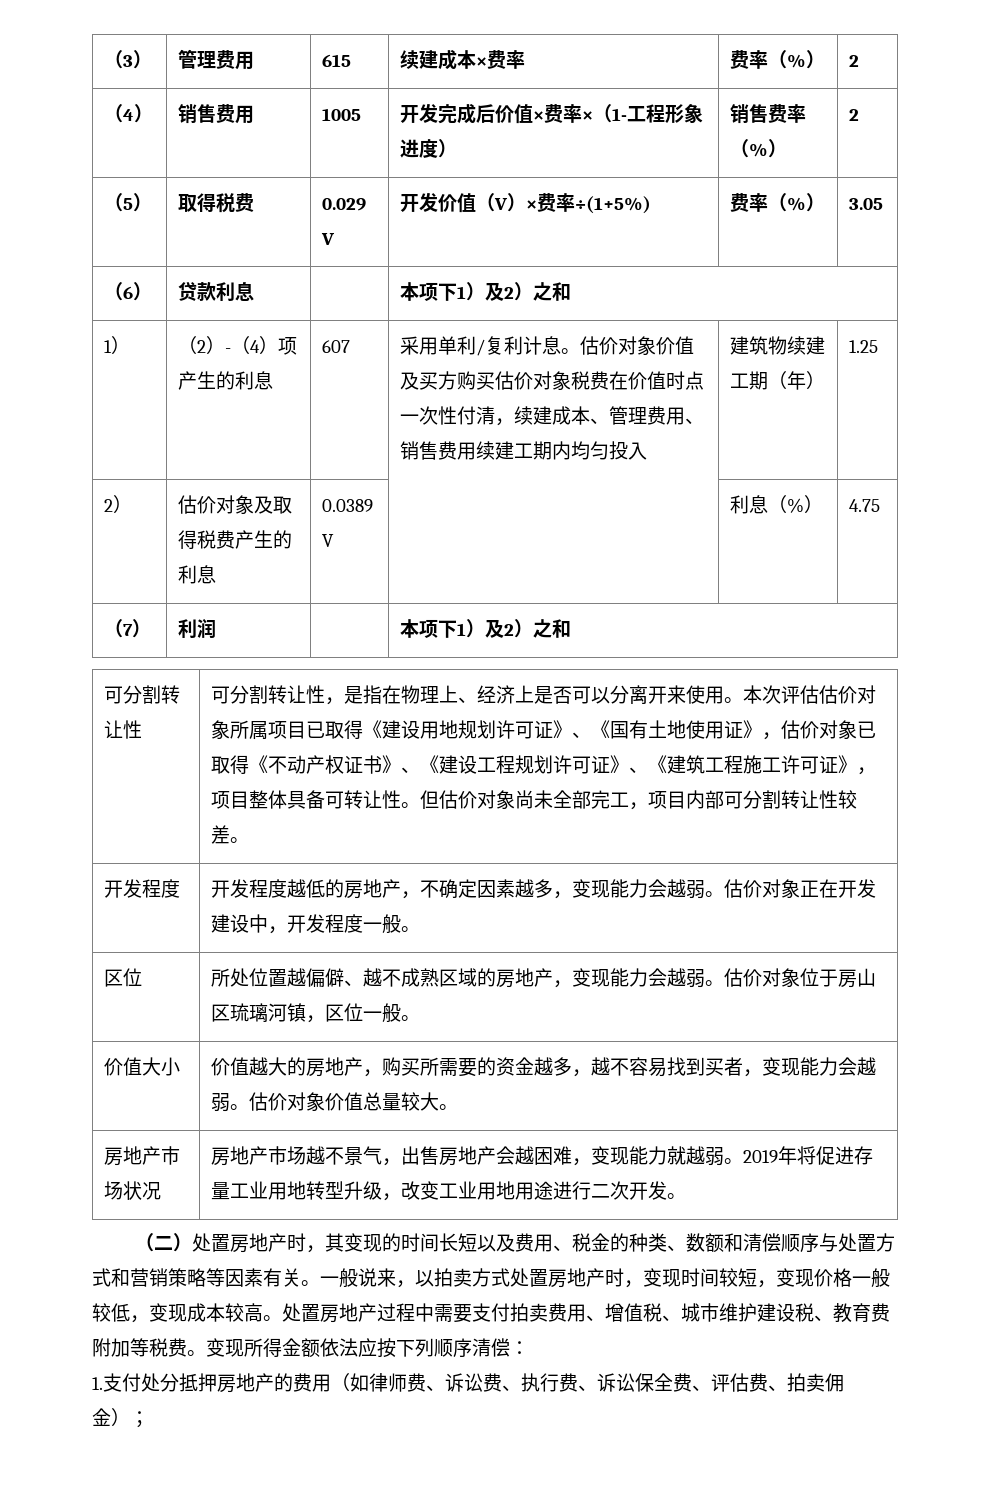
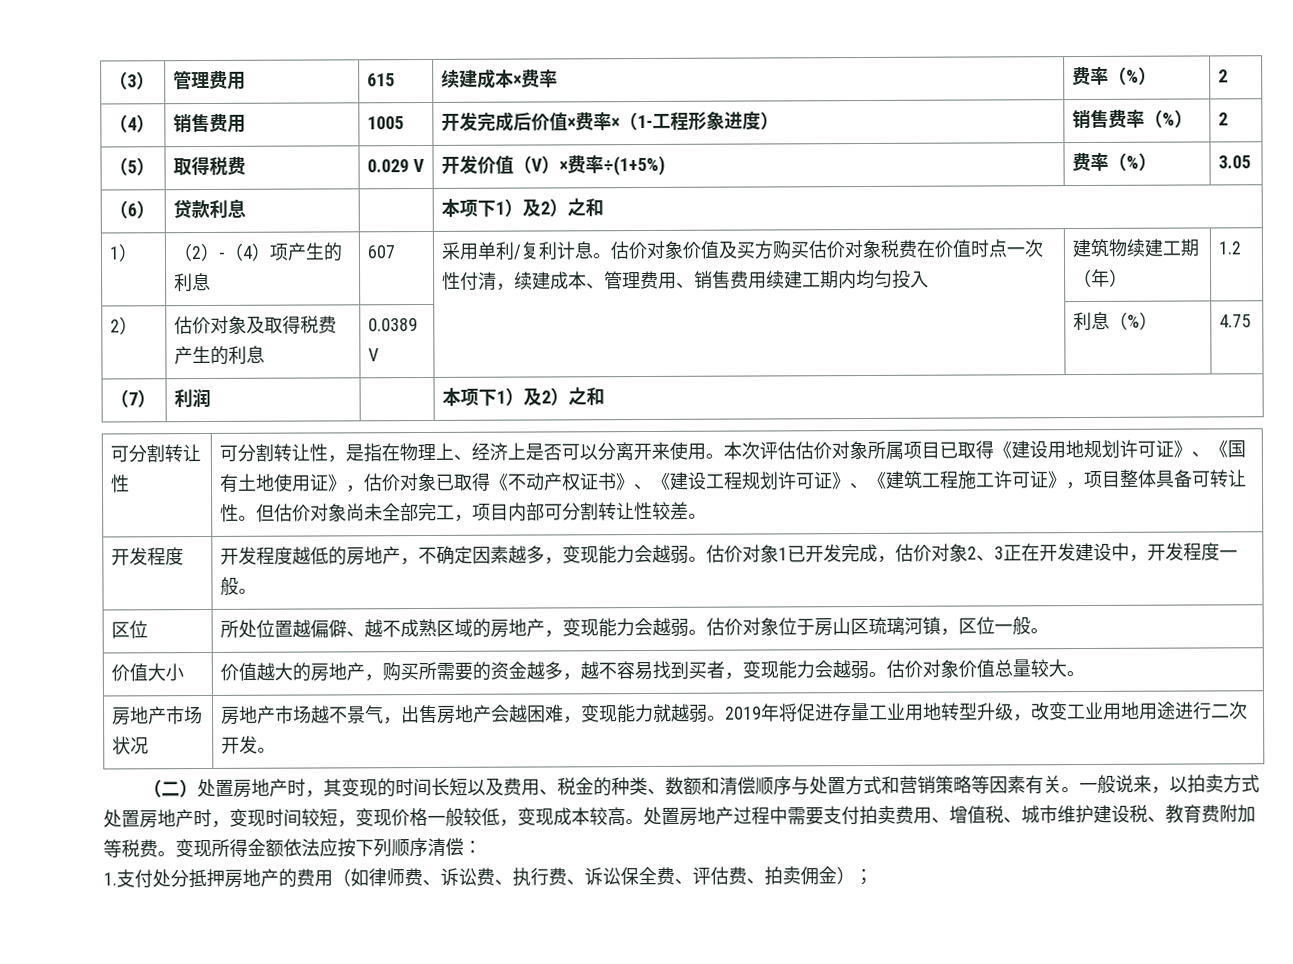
- 1.25
+ 1.2
- 开发程度 | 开发程度越低的房地产，不确定因素越多，变现能力会越弱。估价对象正在开发建设中，开发程度一般。
+ 开发程度 | 开发程度越低的房地产，不确定因素越多，变现能力会越弱。估价对象1已开发完成，估价对象2、3正在开发建设中，开发程度一般。

